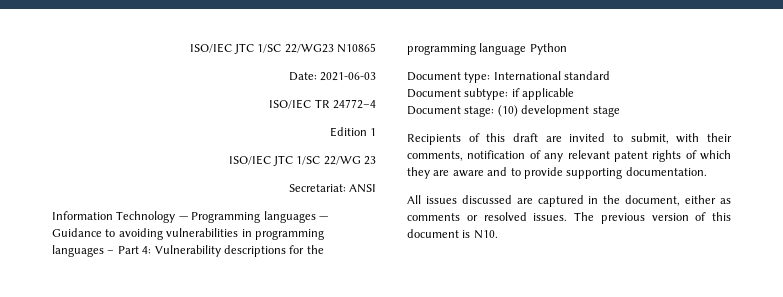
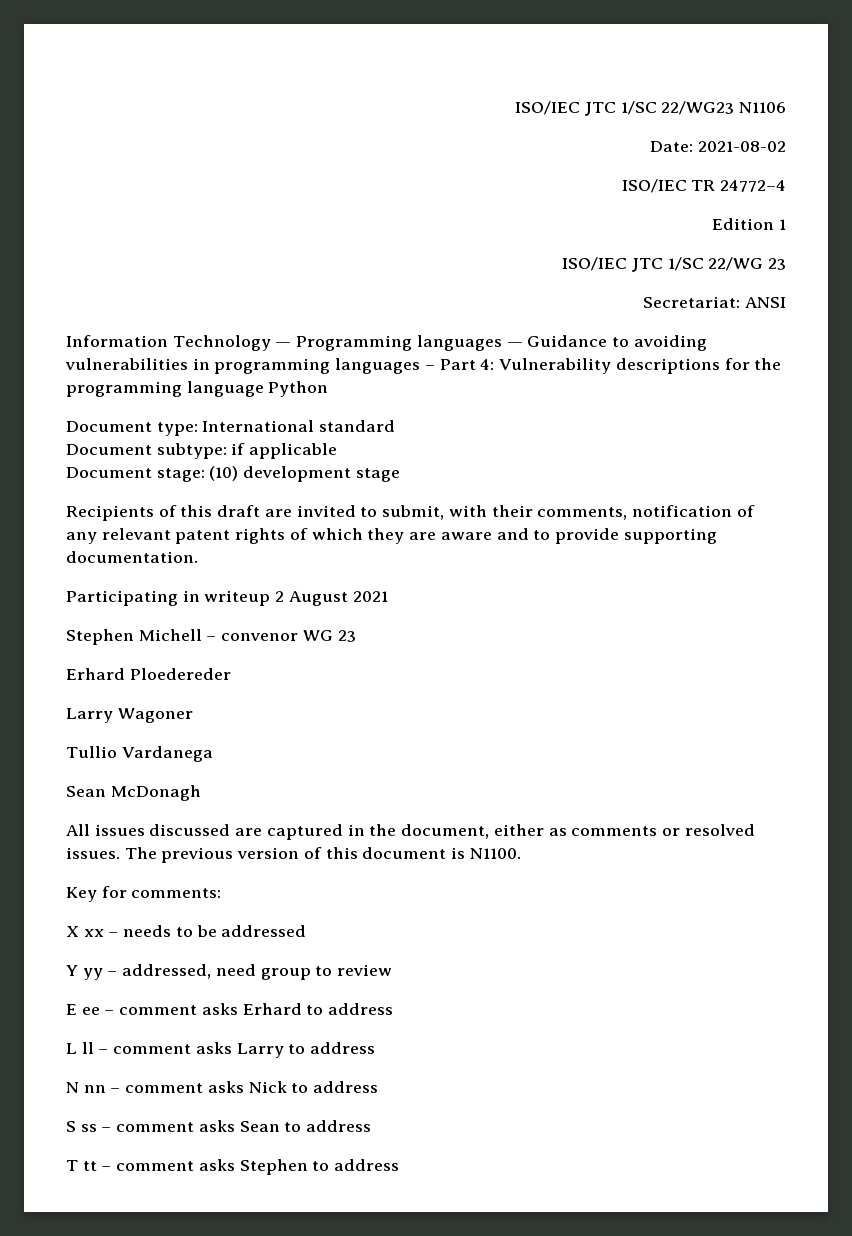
- ISO/IEC JTC 1/SC 22/WG23 N10865
+ ISO/IEC JTC 1/SC 22/WG23 N1106
- Date: 2021-06-03
+ Date: 2021-08-02
+ Participating in writeup 2 August 2021
+ Stephen Michell – convenor WG 23
+ Erhard Ploedereder
+ Larry Wagoner
+ Tullio Vardanega
+ Sean McDonagh
- The previous version of this document is N10.
+ The previous version of this document is N1100.
+ Key for comments:
+ X xx – needs to be addressed
+ Y yy – addressed, need group to review
+ E ee – comment asks Erhard to address
+ L ll – comment asks Larry to address
+ N nn – comment asks Nick to address
+ S ss – comment asks Sean to address
+ T tt – comment asks Stephen to address

